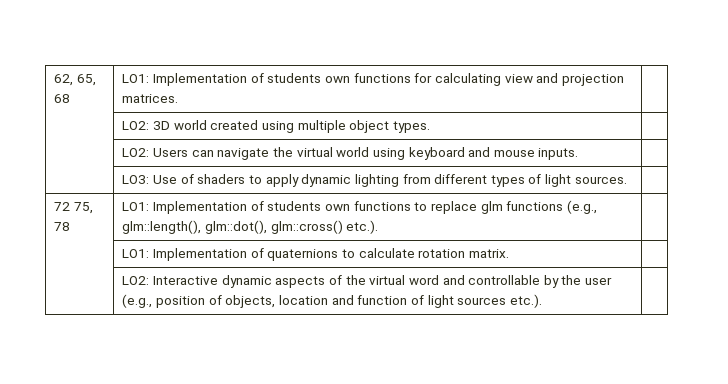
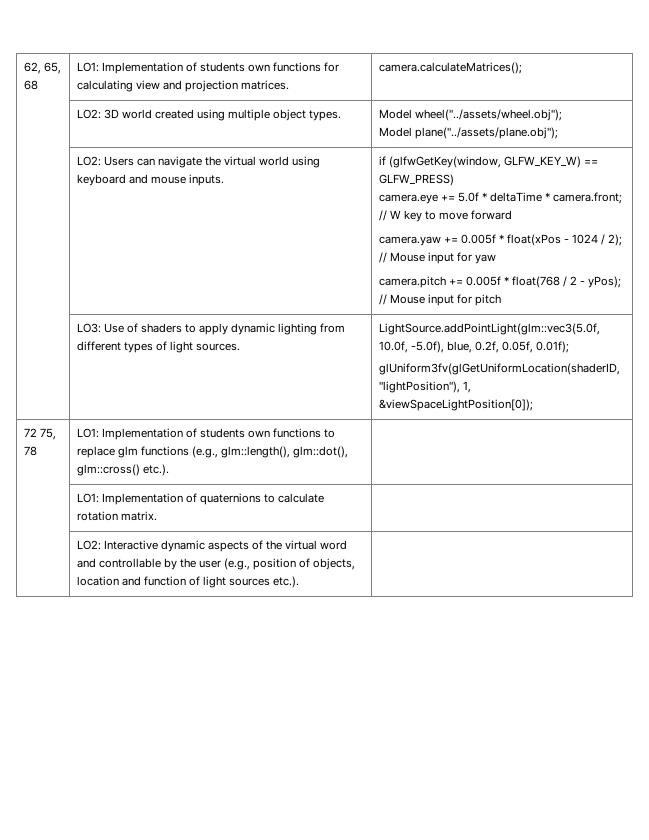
- 62, 65, 68 | LO1: Implementation of students own functions for calculating view and projection matrices. |
+ 62, 65, 68 | LO1: Implementation of students own functions for calculating view and projection matrices. | camera.calculateMatrices();
- | LO2: 3D world created using multiple object types. |
+ | LO2: 3D world created using multiple object types. | Model wheel("../assets/wheel.obj");
+ Model plane("../assets/plane.obj");
+ if (glfwGetKey(window, GLFW_KEY_W) == GLFW_PRESS)
+ camera.eye += 5.0f * deltaTime * camera.front; // W key to move forward
+ camera.yaw += 0.005f * float(xPos - 1024 / 2); // Mouse input for yaw
+ camera.pitch += 0.005f * float(768 / 2 - yPos); // Mouse input for pitch
- | LO3: Use of shaders to apply dynamic lighting from different types of light sources. |
+ | LO3: Use of shaders to apply dynamic lighting from different types of light sources. | LightSource.addPointLight(glm::vec3(5.0f, 10.0f, -5.0f), blue, 0.2f, 0.05f, 0.01f);
+ glUniform3fv(glGetUniformLocation(shaderID, "lightPosition"), 1, &viewSpaceLightPosition[0]);

